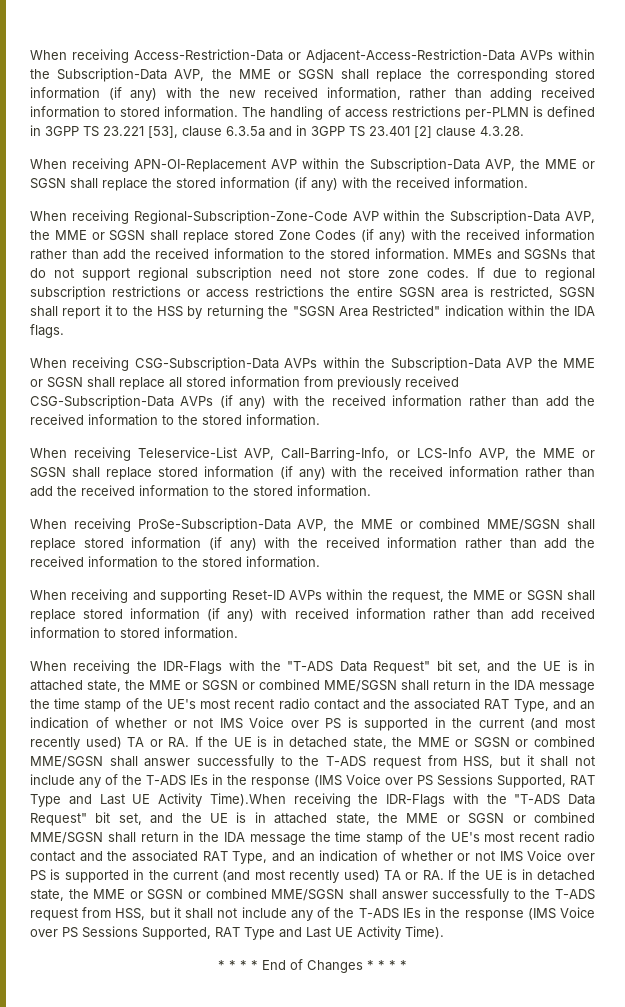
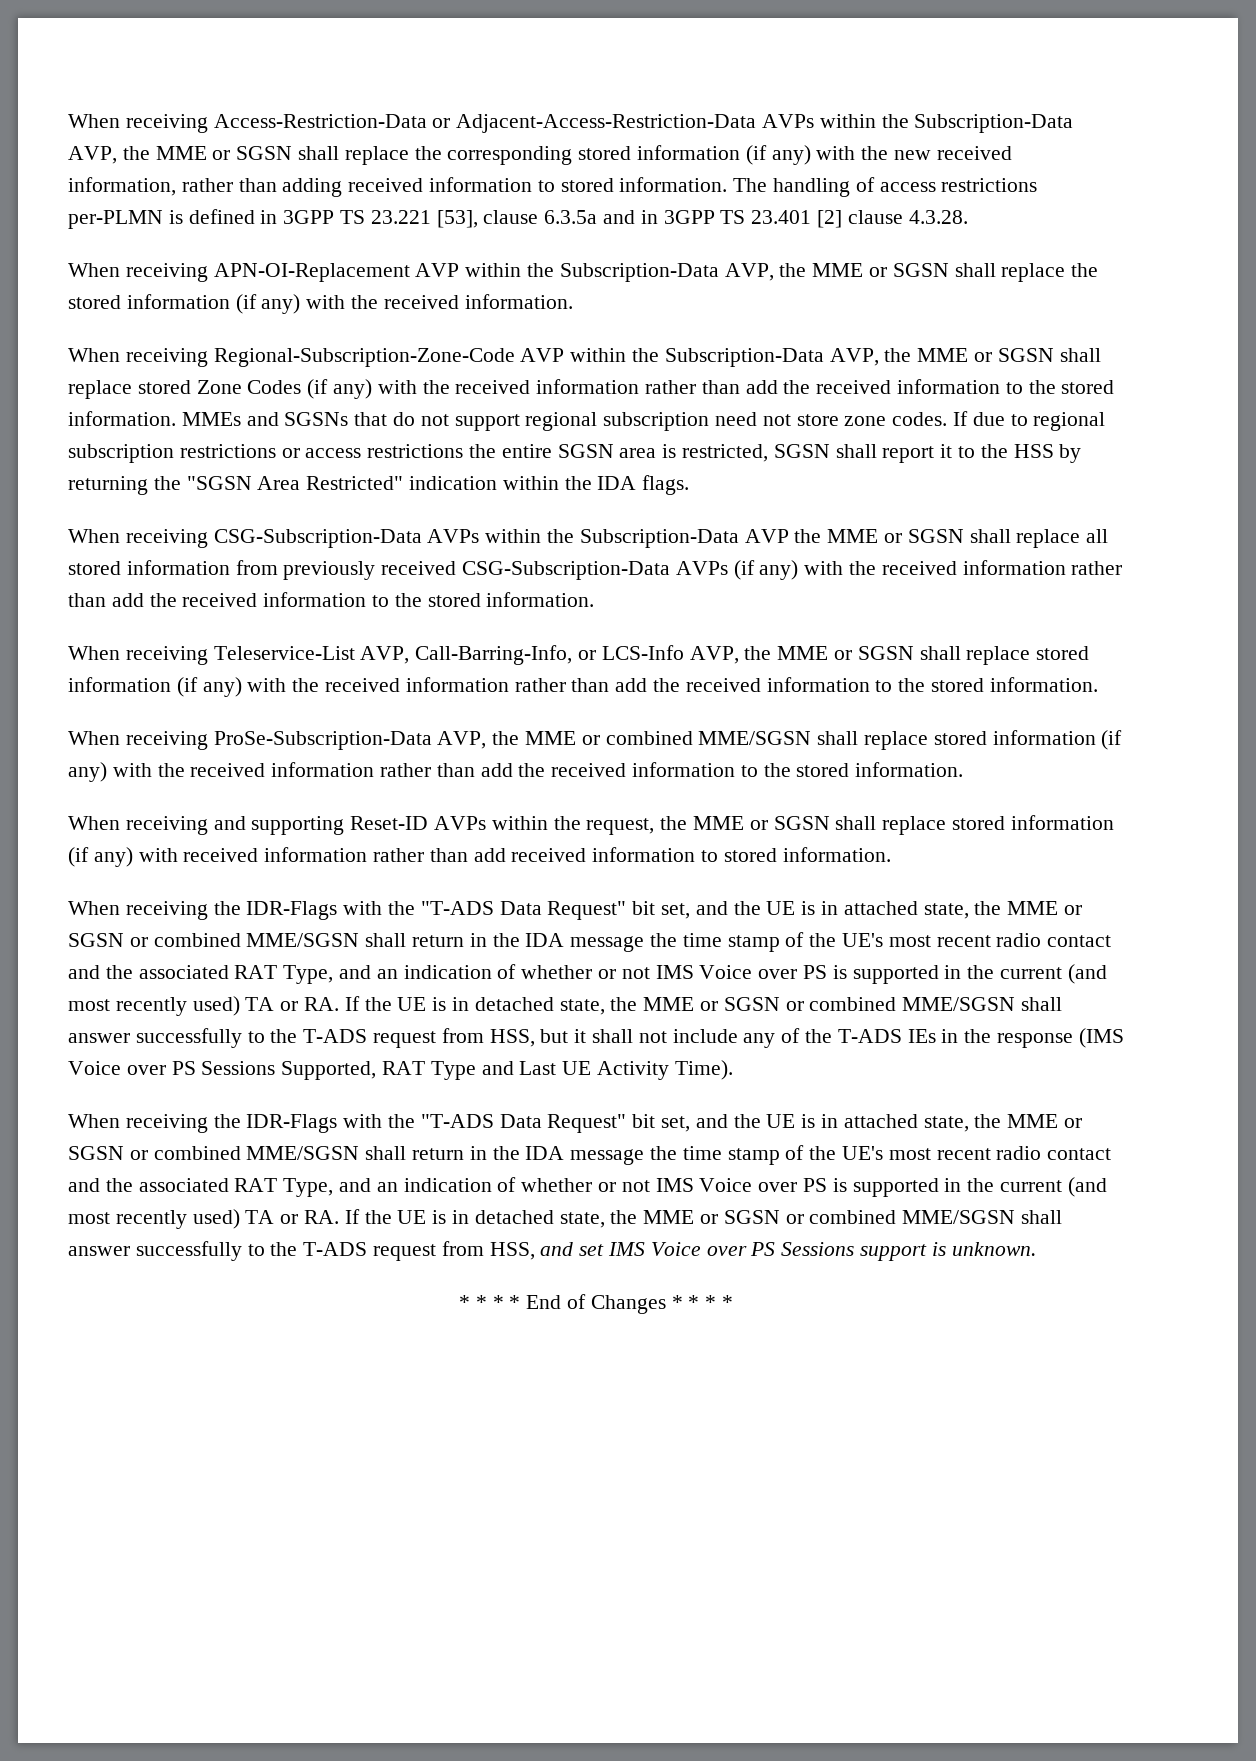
- When receiving the IDR-Flags with the "T-ADS Data Request" bit set, and the UE is in attached state, the MME or SGSN or combined MME/SGSN shall return in the IDA message the time stamp of the UE's most recent radio contact and the associated RAT Type, and an indication of whether or not IMS Voice over PS is supported in the current (and most recently used) TA or RA. If the UE is in detached state, the MME or SGSN or combined MME/SGSN shall answer successfully to the T-ADS request from HSS, but it shall not include any of the T-ADS IEs in the response (IMS Voice over PS Sessions Supported, RAT Type and Last UE Activity Time).When receiving the IDR-Flags with the "T-ADS Data Request" bit set, and the UE is in attached state, the MME or SGSN or combined MME/SGSN shall return in the IDA message the time stamp of the UE's most recent radio contact and the associated RAT Type, and an indication of whether or not IMS Voice over PS is supported in the current (and most recently used) TA or RA. If the UE is in detached state, the MME or SGSN or combined MME/SGSN shall answer successfully to the T-ADS request from HSS, but it shall not include any of the T-ADS IEs in the response (IMS Voice over PS Sessions Supported, RAT Type and Last UE Activity Time).
+ When receiving the IDR-Flags with the "T-ADS Data Request" bit set, and the UE is in attached state, the MME or SGSN or combined MME/SGSN shall return in the IDA message the time stamp of the UE's most recent radio contact and the associated RAT Type, and an indication of whether or not IMS Voice over PS is supported in the current (and most recently used) TA or RA. If the UE is in detached state, the MME or SGSN or combined MME/SGSN shall answer successfully to the T-ADS request from HSS, but it shall not include any of the T-ADS IEs in the response (IMS Voice over PS Sessions Supported, RAT Type and Last UE Activity Time).
+ When receiving the IDR-Flags with the "T-ADS Data Request" bit set, and the UE is in attached state, the MME or SGSN or combined MME/SGSN shall return in the IDA message the time stamp of the UE's most recent radio contact and the associated RAT Type, and an indication of whether or not IMS Voice over PS is supported in the current (and most recently used) TA or RA. If the UE is in detached state, the MME or SGSN or combined MME/SGSN shall answer successfully to the T-ADS request from HSS, and set IMS Voice over PS Sessions support is unknown.

